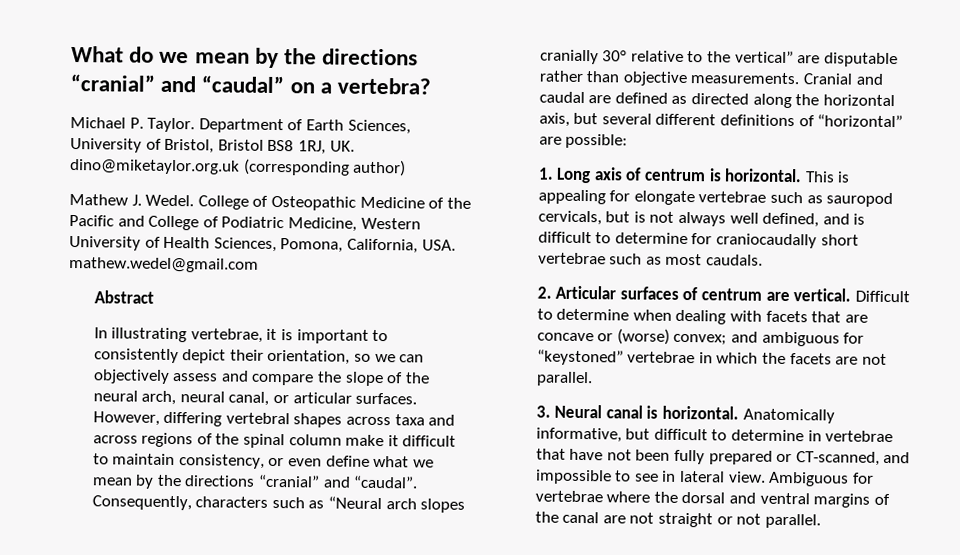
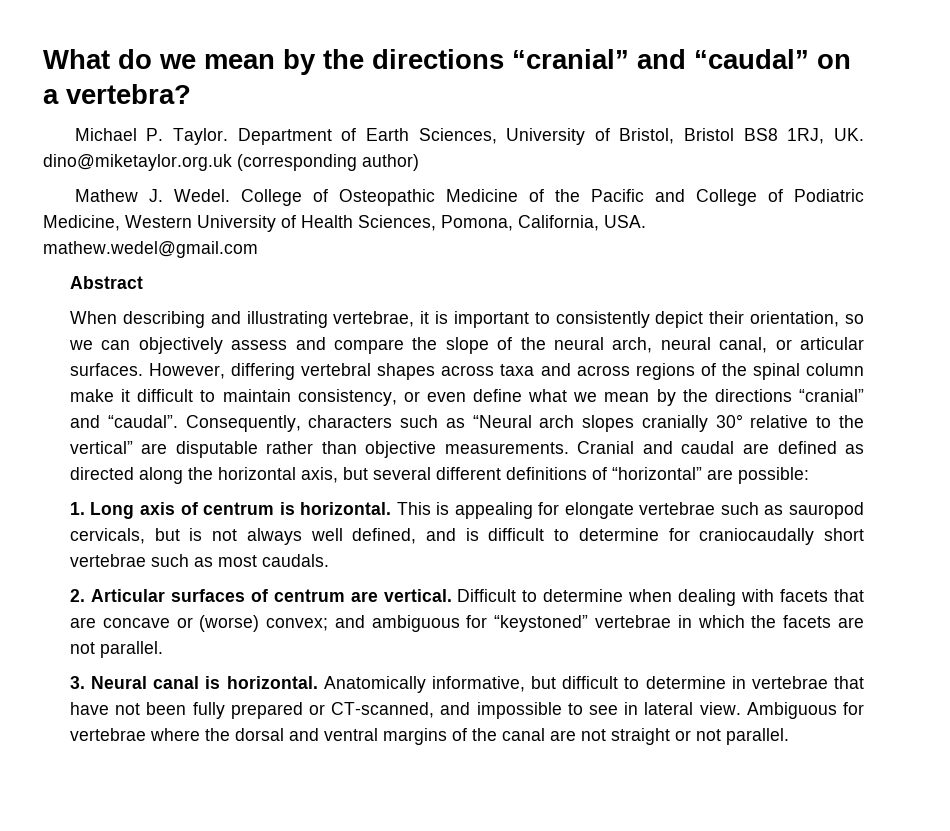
- In illustrating vertebrae, it is important to consistently depict their orientation, so we can objectively assess and compare the slope of the neural arch, neural canal, or articular surfaces.
+ When describing and illustrating vertebrae, it is important to consistently depict their orientation, so we can objectively assess and compare the slope of the neural arch, neural canal, or articular surfaces.

